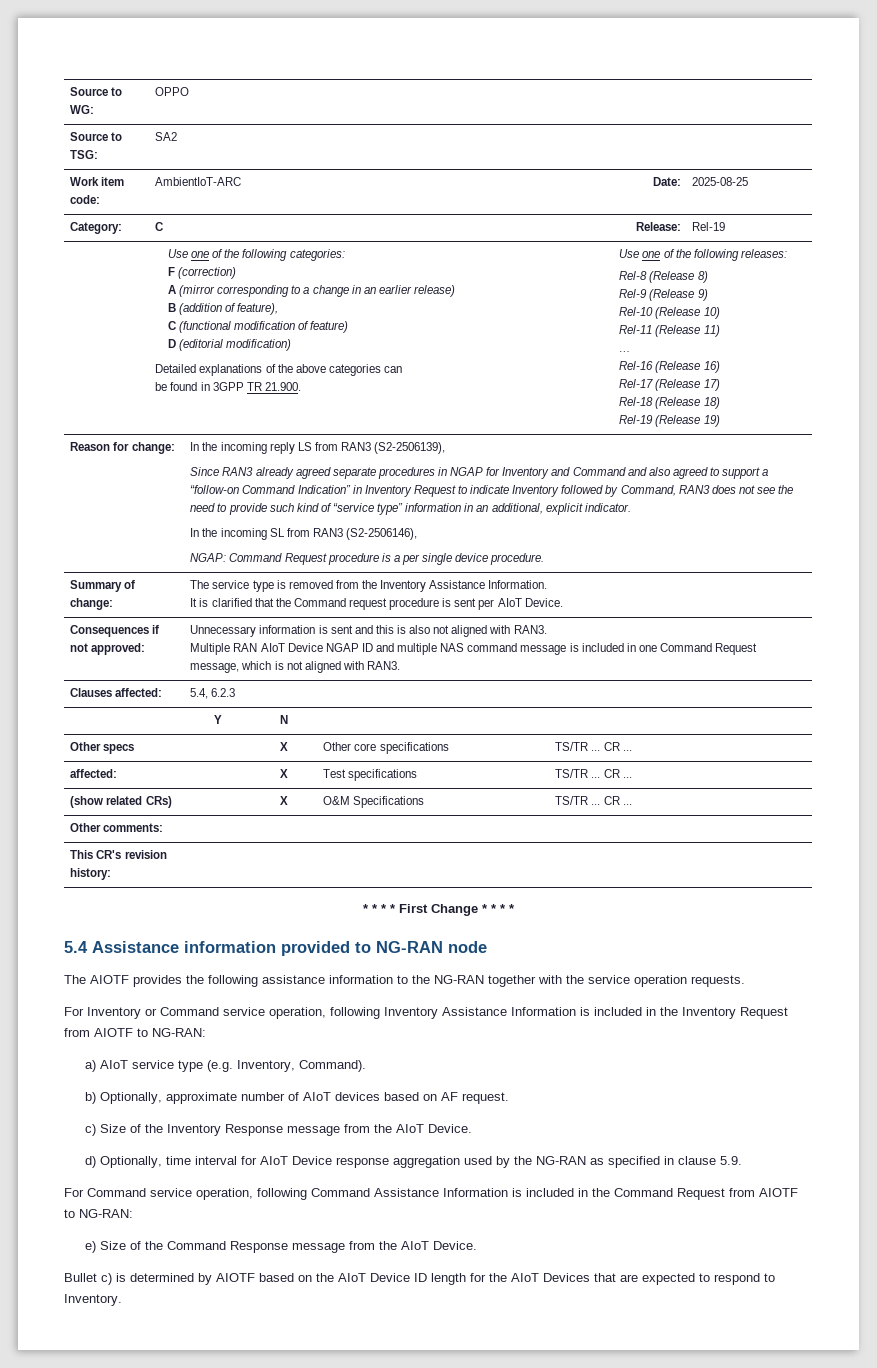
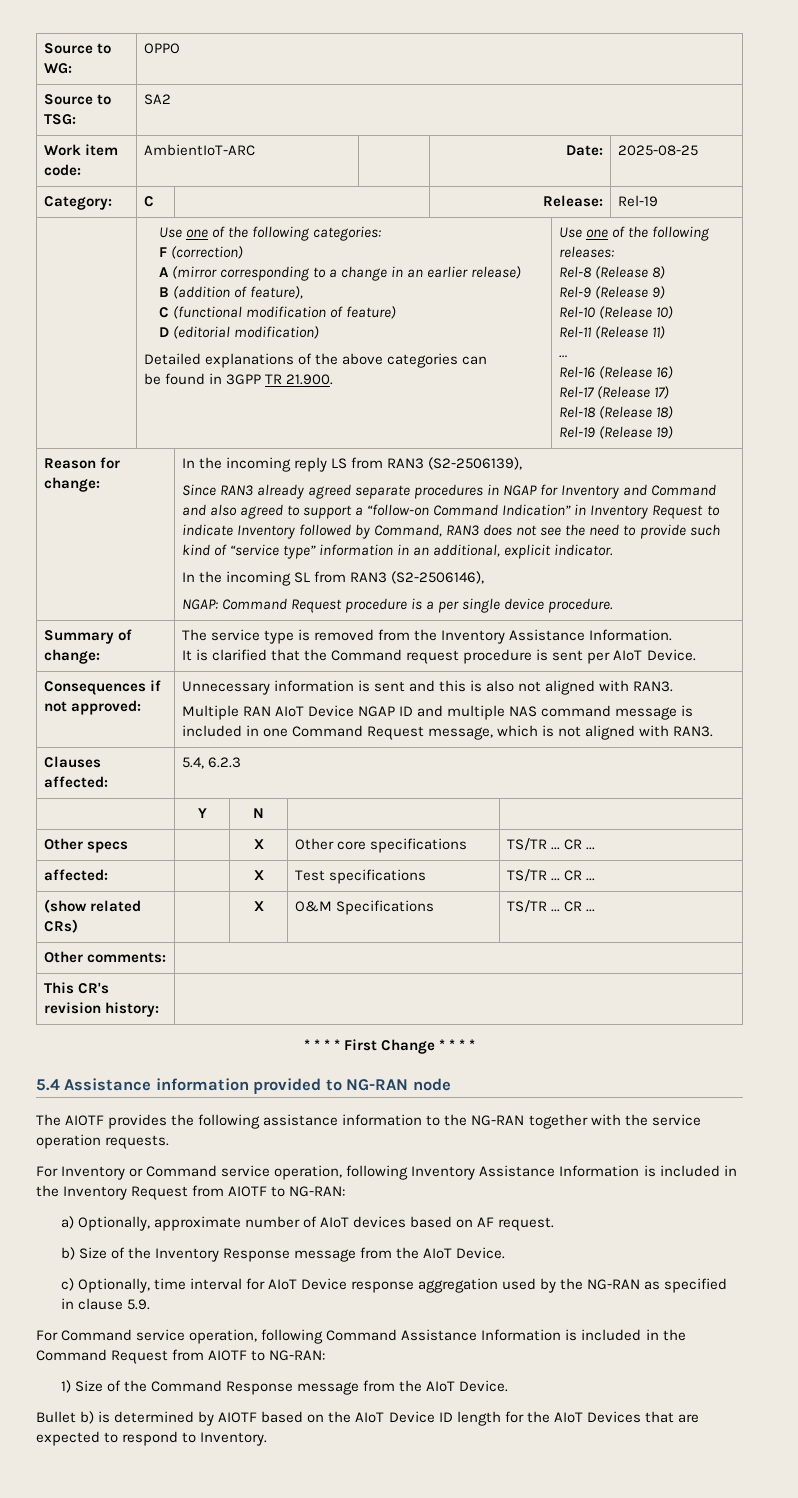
- a) AIoT service type (e.g. Inventory, Command).
- b) Optionally, approximate number of AIoT devices based on AF request.
+ a) Optionally, approximate number of AIoT devices based on AF request.
- c) Size of the Inventory Response message from the AIoT Device.
+ b) Size of the Inventory Response message from the AIoT Device.
- d) Optionally, time interval for AIoT Device response aggregation used by the NG-RAN as specified in clause 5.9.
+ c) Optionally, time interval for AIoT Device response aggregation used by the NG-RAN as specified in clause 5.9.
- e) Size of the Command Response message from the AIoT Device.
+ 1) Size of the Command Response message from the AIoT Device.
- Bullet c) is determined by AIOTF based on the AIoT Device ID length for the AIoT Devices that are expected to respond to Inventory.
+ Bullet b) is determined by AIOTF based on the AIoT Device ID length for the AIoT Devices that are expected to respond to Inventory.

